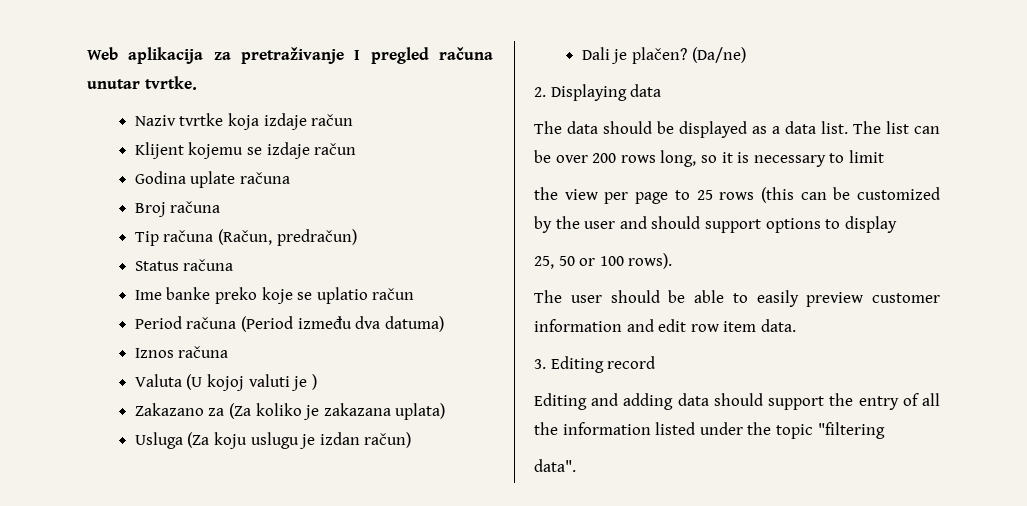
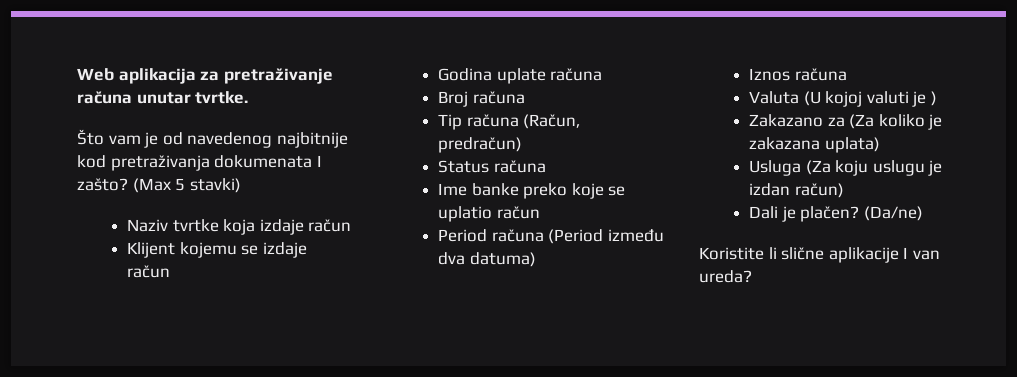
- Web aplikacija za pretraživanje I pregled računa unutar tvrtke.
+ Web aplikacija za pretraživanje računa unutar tvrtke.
+ Što vam je od navedenog najbitnije kod pretraživanja dokumenata I zašto? (Max 5 stavki)
- 2. Displaying data
- The data should be displayed as a data list. The list can be over 200 rows long, so it is necessary to limit
- the view per page to 25 rows (this can be customized by the user and should support options to display
- 25, 50 or 100 rows).
- The user should be able to easily preview customer information and edit row item data.
- 3. Editing record
- Editing and adding data should support the entry of all the information listed under the topic "filtering
- data".
+ Koristite li slične aplikacije I van ureda?

